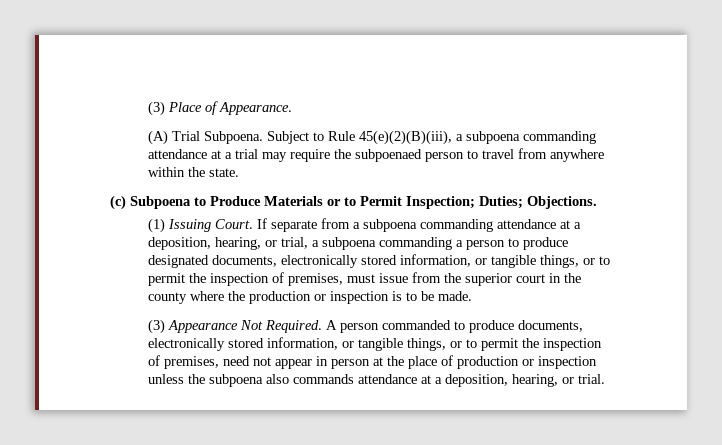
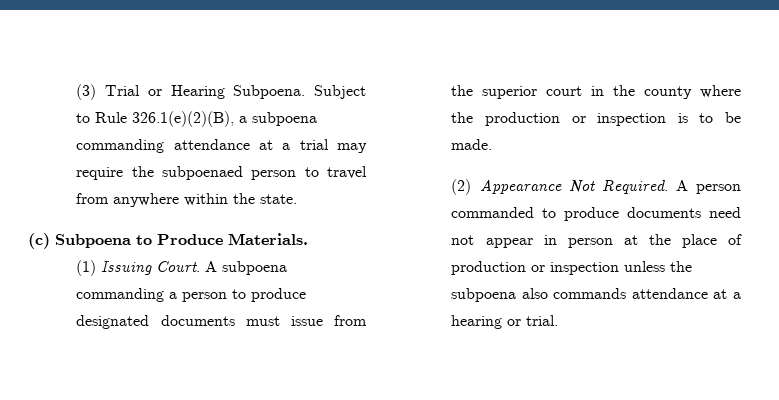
- (3) Place of Appearance.
- (A) Trial Subpoena.
+ (3) Trial or Hearing Subpoena.
- Subject to Rule 45(e)(2)(B)(iii), a subpoena commanding attendance at a trial may require the subpoenaed person to travel from anywhere within the state.
+ Subject to Rule 326.1(e)(2)(B), a subpoena commanding attendance at a trial may require the subpoenaed person to travel from anywhere within the state.
- (c) Subpoena to Produce Materials or to Permit Inspection; Duties; Objections.
- (1) Issuing Court. If separate from a subpoena commanding attendance at a deposition, hearing, or trial, a subpoena commanding a person to produce designated documents, electronically stored information, or tangible things, or to permit the inspection of premises, must issue from the superior court in the county where the production or inspection is to be made.
+ (c) Subpoena to Produce Materials.
+ (1) Issuing Court. A subpoena commanding a person to produce designated documents must issue from the superior court in the county where the production or inspection is to be made.
- (3) Appearance Not Required.
+ (2) Appearance Not Required.
- A person commanded to produce documents, electronically stored information, or tangible things, or to permit the inspection of premises, need not appear in person at the place of production or inspection unless the subpoena also commands attendance at a deposition, hearing, or trial.
+ A person commanded to produce documents need not appear in person at the place of production or inspection unless the subpoena also commands attendance at a hearing or trial.

